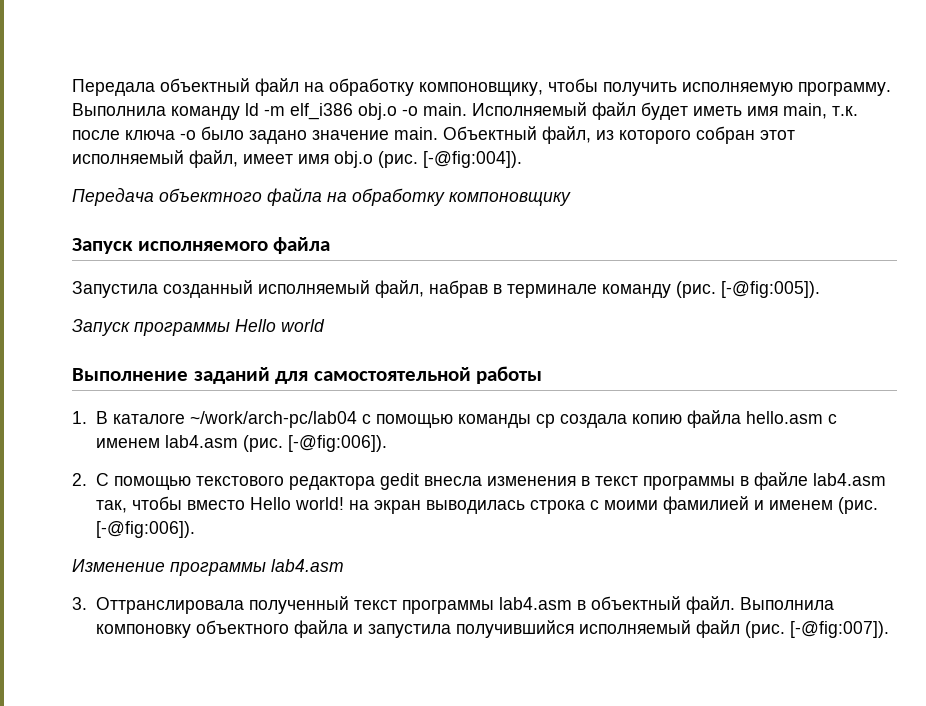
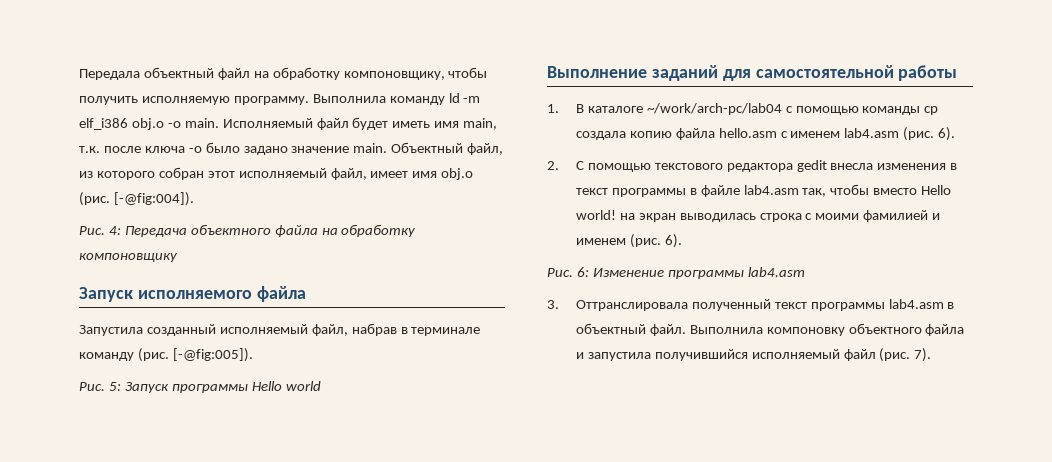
- Передача объектного файла на обработку компоновщику
+ Рис. 4: Передача объектного файла на обработку компоновщику
- Запуск программы Hello world
+ Рис. 5: Запуск программы Hello world
- 1. В каталоге ~/work/arch-pc/lab04 с помощью команды cp создала копию файла hello.asm с именем lab4.asm (рис. [-@fig:006]).
+ 1. В каталоге ~/work/arch-pc/lab04 с помощью команды cp создала копию файла hello.asm с именем lab4.asm (рис. 6).
- 2. С помощью текстового редактора gedit внесла изменения в текст программы в файле lab4.asm так, чтобы вместо Hello world! на экран выводилась строка с моими фамилией и именем (рис. [-@fig:006]).
- Изменение программы lab4.asm
+ 2. С помощью текстового редактора gedit внесла изменения в текст программы в файле lab4.asm так, чтобы вместо Hello world! на экран выводилась строка с моими фамилией и именем (рис. 6).
+ Рис. 6: Изменение программы lab4.asm
- [-@fig:007]).
+ 7).

